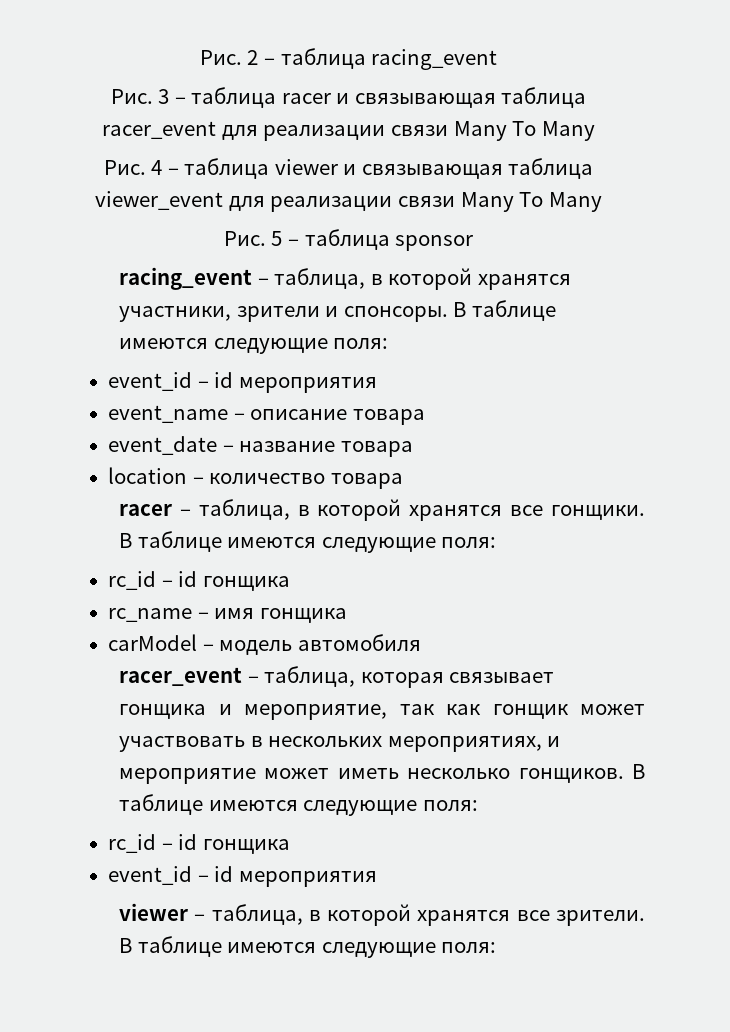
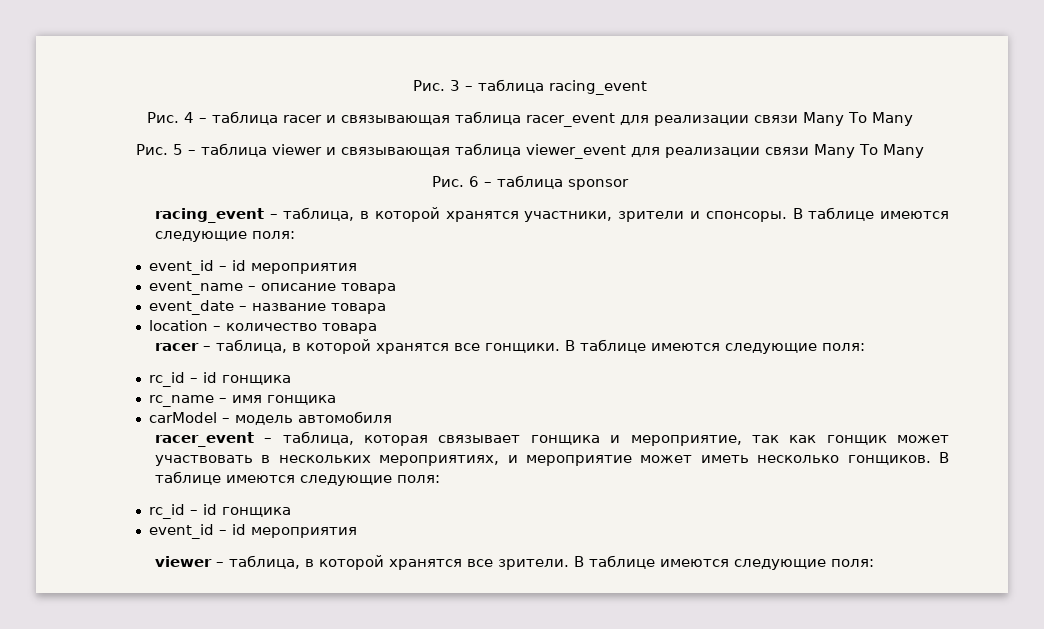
- Рис. 2 – таблица racing_event
+ Рис. 3 – таблица racing_event
- Рис. 3 – таблица racer и связывающая таблица racer_event для реализации связи Many To Many
+ Рис. 4 – таблица racer и связывающая таблица racer_event для реализации связи Many To Many
- Рис. 4 – таблица viewer и связывающая таблица viewer_event для реализации связи Many To Many
+ Рис. 5 – таблица viewer и связывающая таблица viewer_event для реализации связи Many To Many
- Рис. 5 – таблица sponsor
+ Рис. 6 – таблица sponsor

